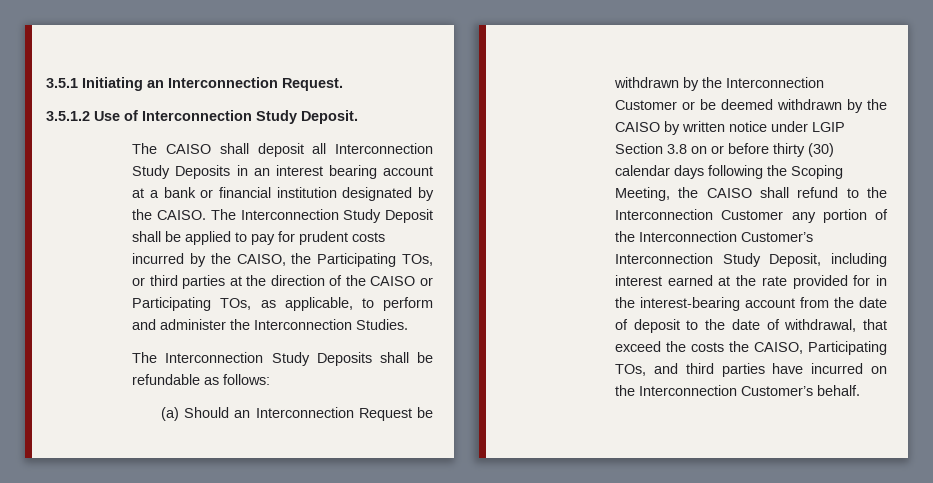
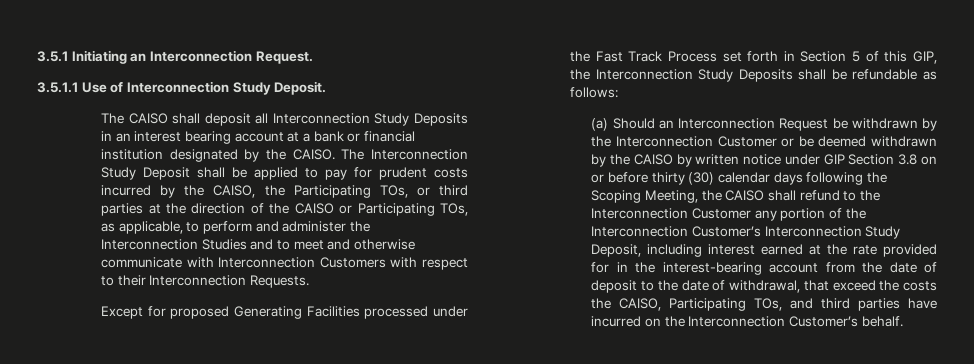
- 3.5.1.2 Use of Interconnection Study Deposit.
+ 3.5.1.1 Use of Interconnection Study Deposit.
- The Interconnection Study Deposit shall be applied to pay for prudent costs incurred by the CAISO, the Participating TOs, or third parties at the direction of the CAISO or Participating TOs, as applicable, to perform and administer the Interconnection Studies.
- The Interconnection Study Deposits shall be refundable as follows:
+ The Interconnection Study Deposit shall be applied to pay for prudent costs incurred by the CAISO, the Participating TOs, or third parties at the direction of the CAISO or Participating TOs, as applicable, to perform and administer the Interconnection Studies and to meet and otherwise communicate with Interconnection Customers with respect to their Interconnection Requests.
+ Except for proposed Generating Facilities processed under the Fast Track Process set forth in Section 5 of this GIP, the Interconnection Study Deposits shall be refundable as follows:
- (a) Should an Interconnection Request be withdrawn by the Interconnection Customer or be deemed withdrawn by the CAISO by written notice under LGIP Section 3.8 on or before thirty (30) calendar days following the Scoping Meeting, the CAISO shall refund to the Interconnection Customer any portion of the Interconnection Customer’s Interconnection Study Deposit, including interest earned at the rate provided for in the interest-bearing account from the date of deposit to the date of withdrawal, that exceed the costs the CAISO, Participating TOs, and third parties have incurred on the Interconnection Customer’s behalf.
+ (a) Should an Interconnection Request be withdrawn by the Interconnection Customer or be deemed withdrawn by the CAISO by written notice under GIP Section 3.8 on or before thirty (30) calendar days following the Scoping Meeting, the CAISO shall refund to the Interconnection Customer any portion of the Interconnection Customer’s Interconnection Study Deposit, including interest earned at the rate provided for in the interest-bearing account from the date of deposit to the date of withdrawal, that exceed the costs the CAISO, Participating TOs, and third parties have incurred on the Interconnection Customer’s behalf.

